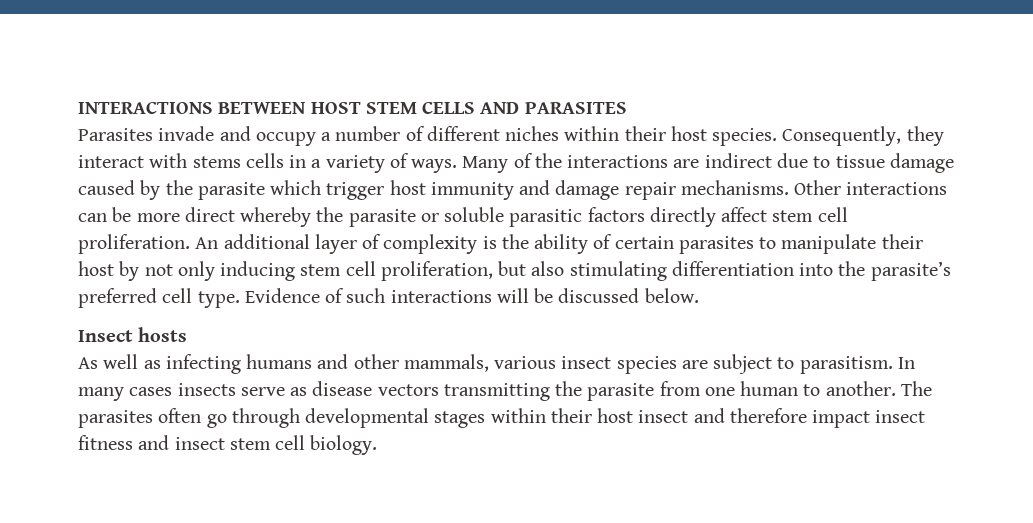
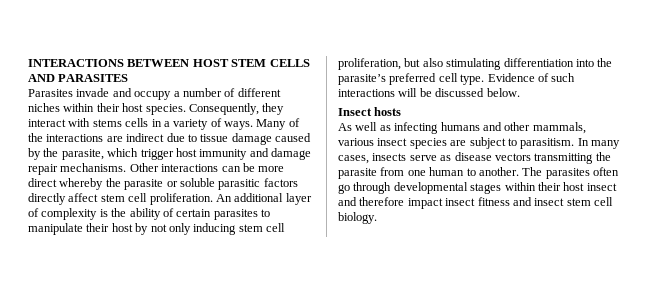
- Many of the interactions are indirect due to tissue damage caused by the parasite which trigger host immunity and damage repair mechanisms.
+ Many of the interactions are indirect due to tissue damage caused by the parasite, which trigger host immunity and damage repair mechanisms.
- In many cases insects serve as disease vectors transmitting the parasite from one human to another.
+ In many cases, insects serve as disease vectors transmitting the parasite from one human to another.

